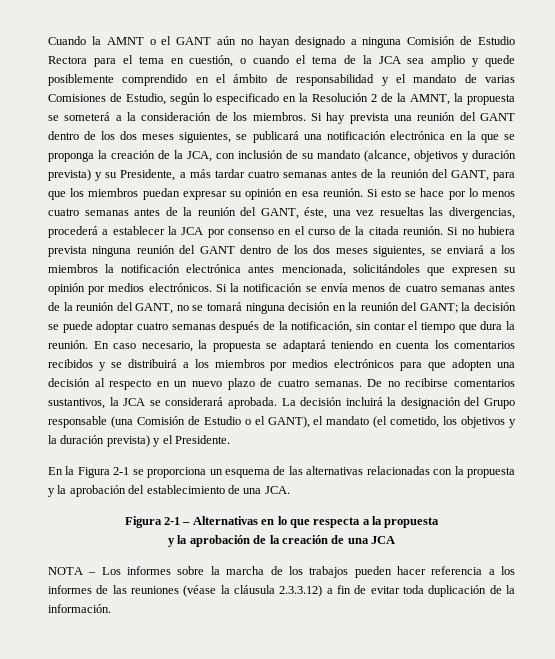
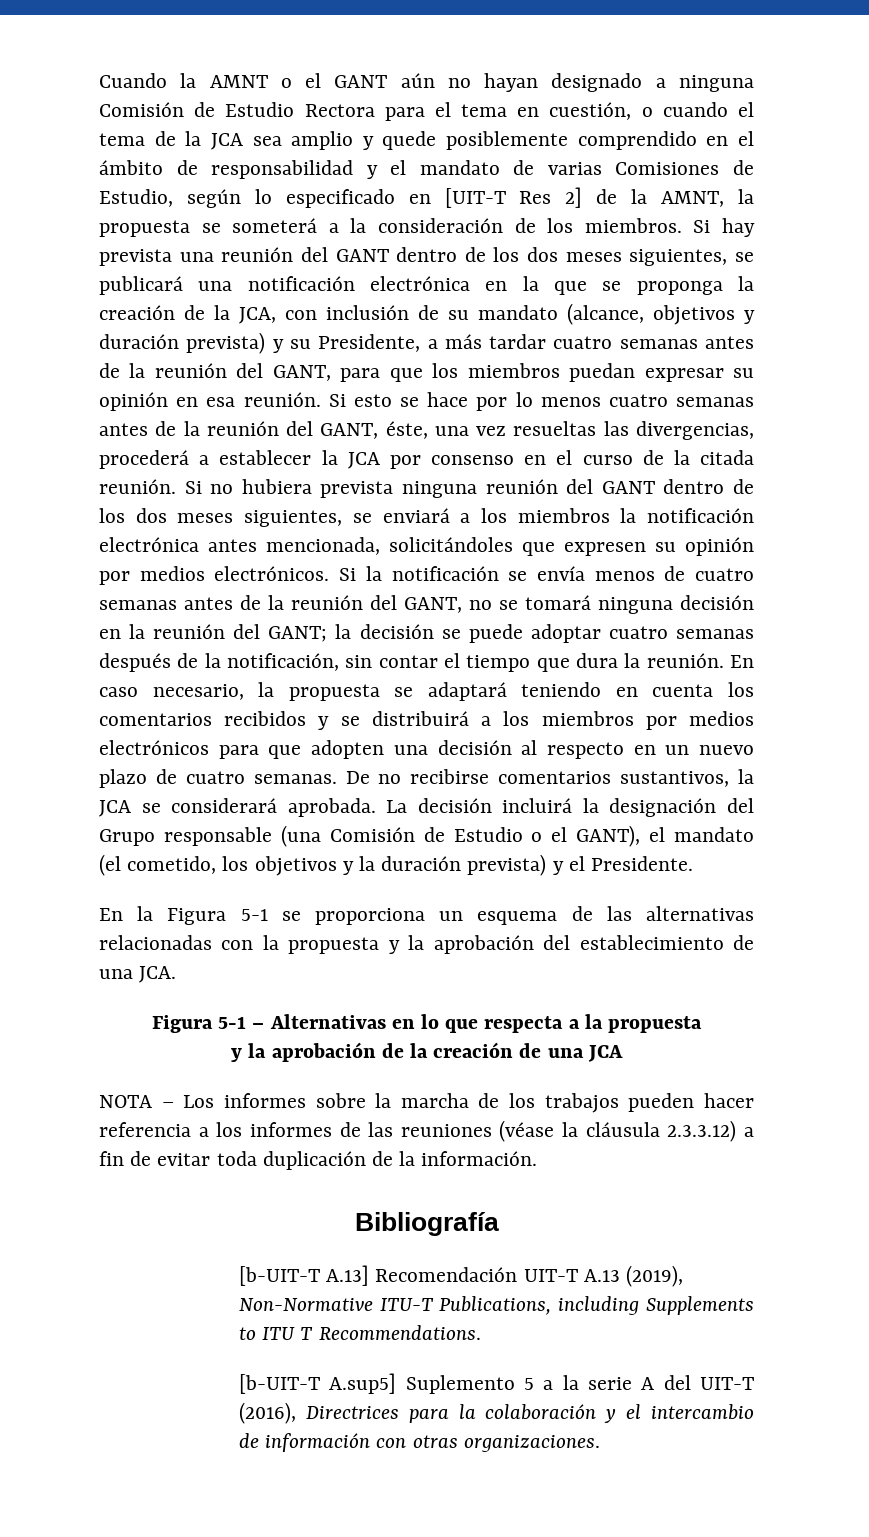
- Cuando la AMNT o el GANT aún no hayan designado a ninguna Comisión de Estudio Rectora para el tema en cuestión, o cuando el tema de la JCA sea amplio y quede posiblemente comprendido en el ámbito de responsabilidad y el mandato de varias Comisiones de Estudio, según lo especificado en la Resolución 2 de la AMNT, la propuesta se someterá a la consideración de los miembros.
+ Cuando la AMNT o el GANT aún no hayan designado a ninguna Comisión de Estudio Rectora para el tema en cuestión, o cuando el tema de la JCA sea amplio y quede posiblemente comprendido en el ámbito de responsabilidad y el mandato de varias Comisiones de Estudio, según lo especificado en [UIT-T Res 2] de la AMNT, la propuesta se someterá a la consideración de los miembros.
- En la Figura 2-1 se proporciona un esquema de las alternativas relacionadas con la propuesta y la aprobación del establecimiento de una JCA.
+ En la Figura 5-1 se proporciona un esquema de las alternativas relacionadas con la propuesta y la aprobación del establecimiento de una JCA.
- Figura 2-1 – Alternativas en lo que respecta a la propuesta
+ Figura 5-1 – Alternativas en lo que respecta a la propuesta
+ Bibliografía
+ [b-UIT-T A.13] Recomendación UIT-T A.13 (2019), Non-Normative ITU-T Publications, including Supplements to ITU T Recommendations.
+ [b-UIT-T A.sup5] Suplemento 5 a la serie A del UIT-T (2016), Directrices para la colaboración y el intercambio de información con otras organizaciones.

